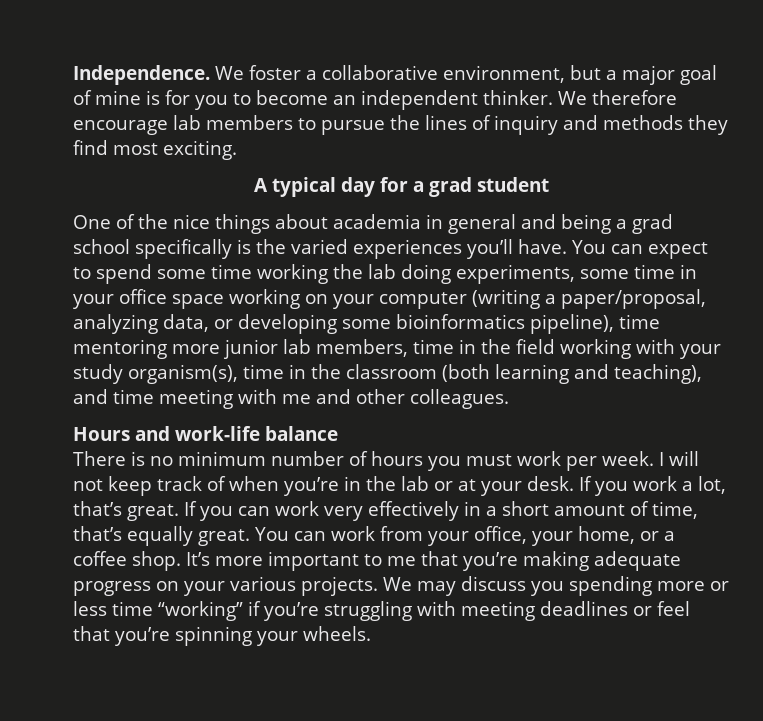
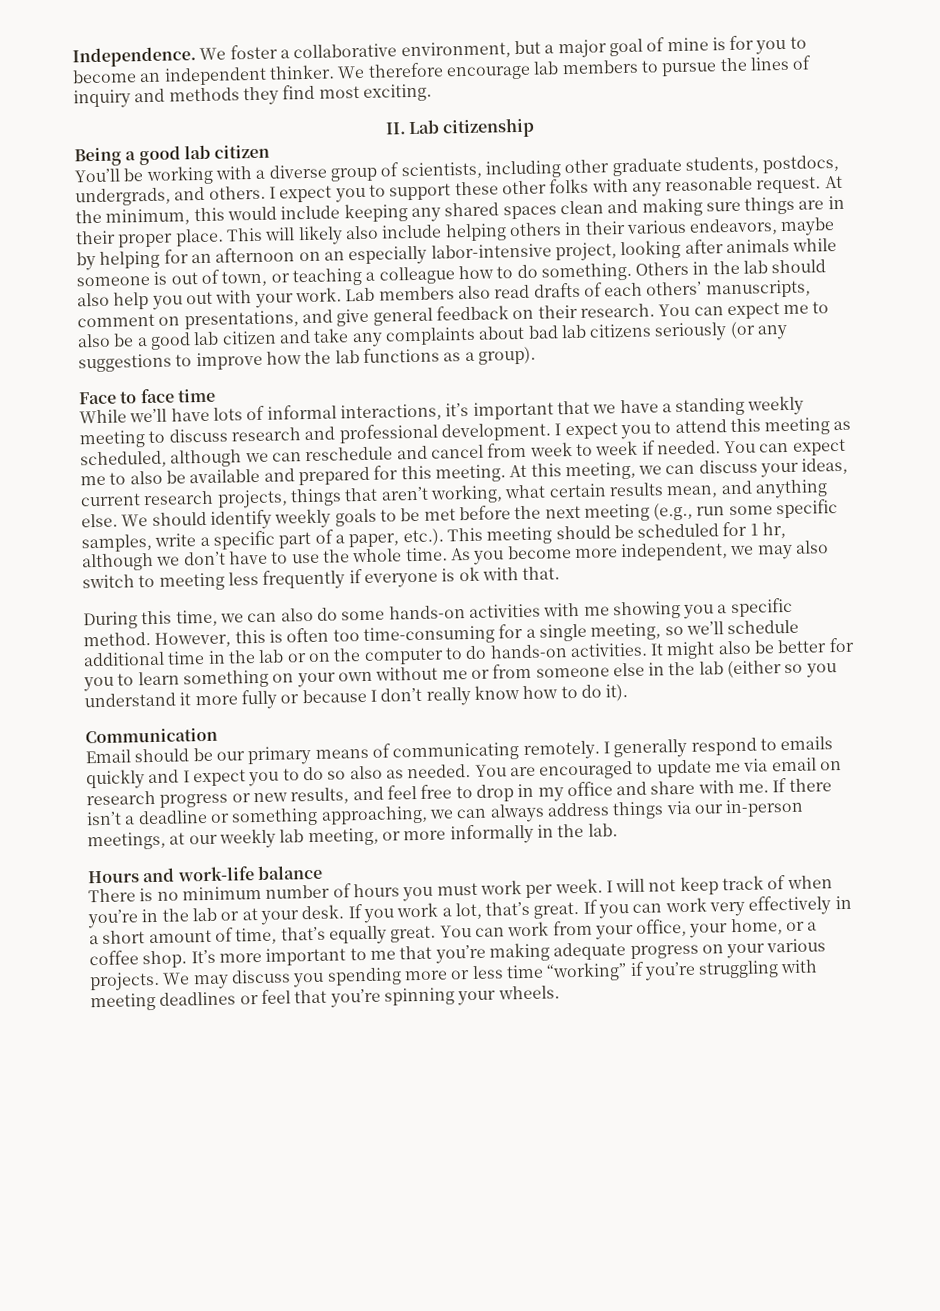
- A typical day for a grad student
- One of the nice things about academia in general and being a grad school specifically is the varied experiences you’ll have. You can expect to spend some time working the lab doing experiments, some time in your office space working on your computer (writing a paper/proposal, analyzing data, or developing some bioinformatics pipeline), time mentoring more junior lab members, time in the field working with your study organism(s), time in the classroom (both learning and teaching), and time meeting with me and other colleagues.
+ II. Lab citizenship
+ Being a good lab citizen
+ You’ll be working with a diverse group of scientists, including other graduate students, postdocs, undergrads, and others. I expect you to support these other folks with any reasonable request. At the minimum, this would include keeping any shared spaces clean and making sure things are in their proper place. This will likely also include helping others in their various endeavors, maybe by helping for an afternoon on an especially labor-intensive project, looking after animals while someone is out of town, or teaching a colleague how to do something. Others in the lab should also help you out with your work. Lab members also read drafts of each others’ manuscripts, comment on presentations, and give general feedback on their research. You can expect me to also be a good lab citizen and take any complaints about bad lab citizens seriously (or any suggestions to improve how the lab functions as a group).
+ Face to face time
+ While we’ll have lots of informal interactions, it’s important that we have a standing weekly meeting to discuss research and professional development. I expect you to attend this meeting as scheduled, although we can reschedule and cancel from week to week if needed. You can expect me to also be available and prepared for this meeting. At this meeting, we can discuss your ideas, current research projects, things that aren’t working, what certain results mean, and anything else. We should identify weekly goals to be met before the next meeting (e.g., run some specific samples, write a specific part of a paper, etc.). This meeting should be scheduled for 1 hr, although we don’t have to use the whole time. As you become more independent, we may also switch to meeting less frequently if everyone is ok with that.
+ During this time, we can also do some hands-on activities with me showing you a specific method. However, this is often too time-consuming for a single meeting, so we’ll schedule additional time in the lab or on the computer to do hands-on activities. It might also be better for you to learn something on your own without me or from someone else in the lab (either so you understand it more fully or because I don’t really know how to do it).
+ Communication
+ Email should be our primary means of communicating remotely. I generally respond to emails quickly and I expect you to do so also as needed. You are encouraged to update me via email on research progress or new results, and feel free to drop in my office and share with me. If there isn’t a deadline or something approaching, we can always address things via our in-person meetings, at our weekly lab meeting, or more informally in the lab.

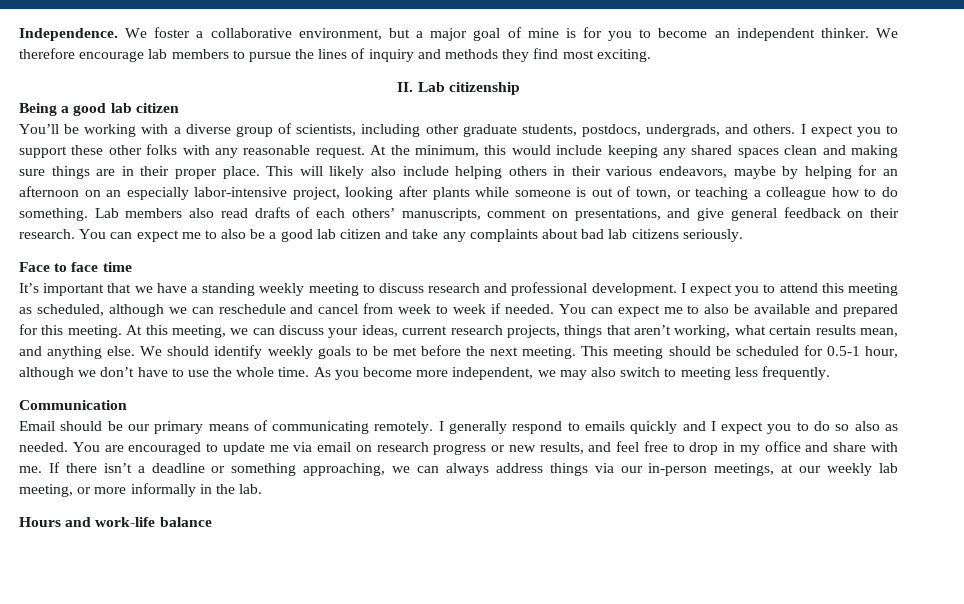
- This will likely also include helping others in their various endeavors, maybe by helping for an afternoon on an especially labor-intensive project, looking after animals while someone is out of town, or teaching a colleague how to do something.
+ This will likely also include helping others in their various endeavors, maybe by helping for an afternoon on an especially labor-intensive project, looking after plants while someone is out of town, or teaching a colleague how to do something.
- Others in the lab should also help you out with your work.
- You can expect me to also be a good lab citizen and take any complaints about bad lab citizens seriously (or any suggestions to improve how the lab functions as a group).
+ You can expect me to also be a good lab citizen and take any complaints about bad lab citizens seriously.
  Face to face time
- While we’ll have lots of informal interactions, it’s important that we have a standing weekly meeting to discuss research and professional development.
+ It’s important that we have a standing weekly meeting to discuss research and professional development.
- We should identify weekly goals to be met before the next meeting (e.g., run some specific samples, write a specific part of a paper, etc.). This meeting should be scheduled for 1 hr, although we don’t have to use the whole time.
+ We should identify weekly goals to be met before the next meeting. This meeting should be scheduled for 0.5-1 hour, although we don’t have to use the whole time.
- As you become more independent, we may also switch to meeting less frequently if everyone is ok with that.
- During this time, we can also do some hands-on activities with me showing you a specific method. However, this is often too time-consuming for a single meeting, so we’ll schedule additional time in the lab or on the computer to do hands-on activities. It might also be better for you to learn something on your own without me or from someone else in the lab (either so you understand it more fully or because I don’t really know how to do it).
+ As you become more independent, we may also switch to meeting less frequently.
- There is no minimum number of hours you must work per week. I will not keep track of when you’re in the lab or at your desk. If you work a lot, that’s great. If you can work very effectively in a short amount of time, that’s equally great. You can work from your office, your home, or a coffee shop. It’s more important to me that you’re making adequate progress on your various projects. We may discuss you spending more or less time “working” if you’re struggling with meeting deadlines or feel that you’re spinning your wheels.

